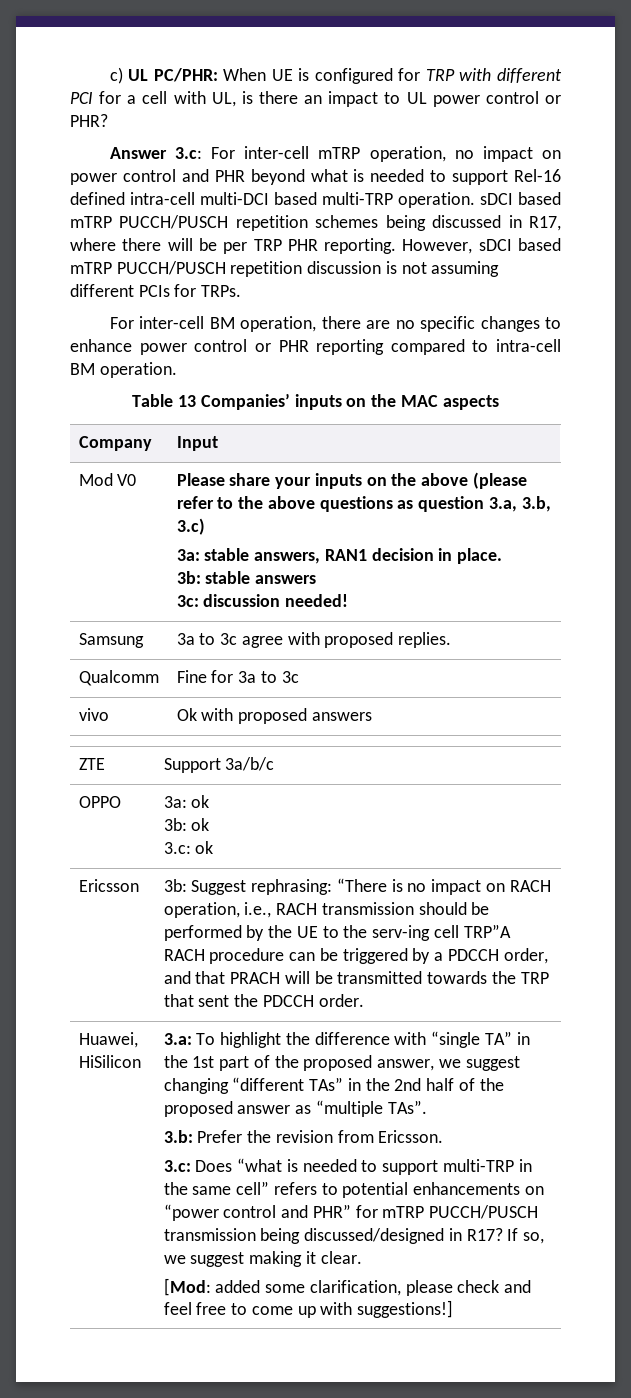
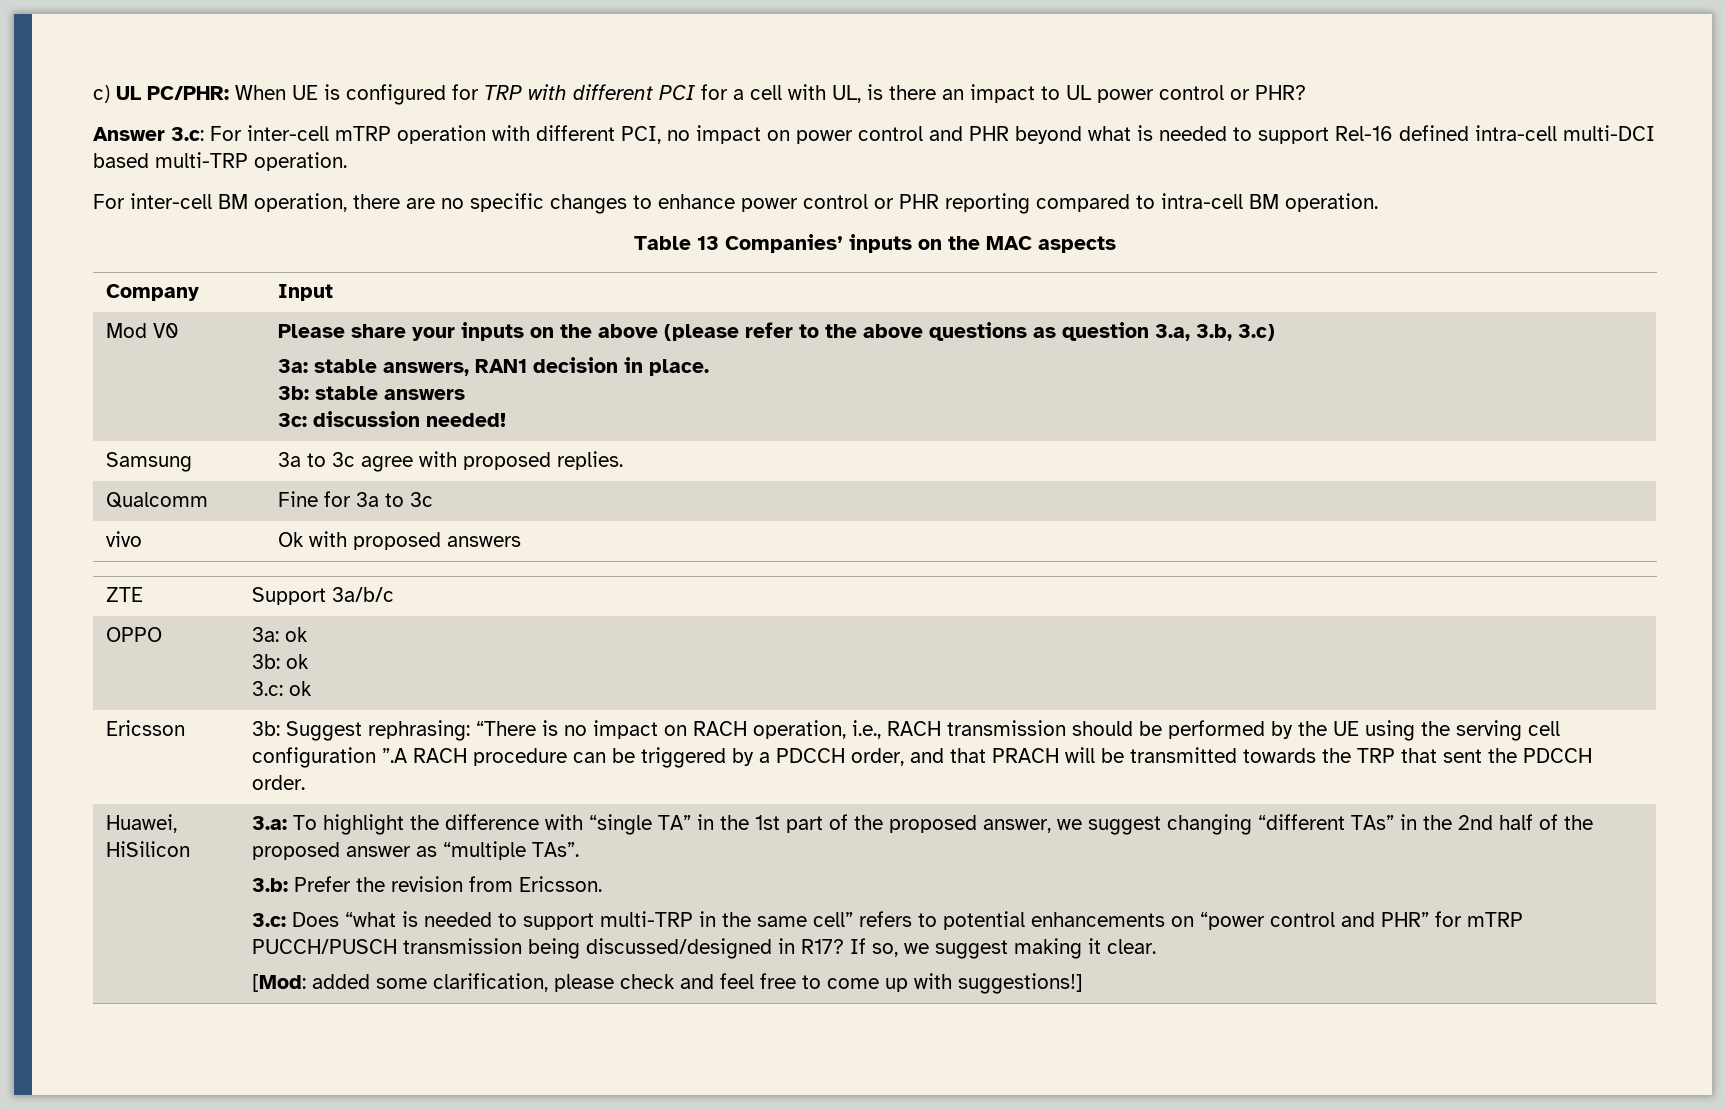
- Answer 3.c: For inter-cell mTRP operation, no impact on power control and PHR beyond what is needed to support Rel-16 defined intra-cell multi-DCI based multi-TRP operation. sDCI based mTRP PUCCH/PUSCH repetition schemes being discussed in R17, where there will be per TRP PHR reporting. However, sDCI based mTRP PUCCH/PUSCH repetition discussion is not assuming different PCIs for TRPs.
+ Answer 3.c: For inter-cell mTRP operation with different PCI, no impact on power control and PHR beyond what is needed to support Rel-16 defined intra-cell multi-DCI based multi-TRP operation.
- 3b: Suggest rephrasing: “There is no impact on RACH operation, i.e., RACH transmission should be performed by the UE to the serv-ing cell TRP”A RACH procedure can be triggered by a PDCCH order, and that PRACH will be transmitted towards the TRP that sent the PDCCH order.
+ 3b: Suggest rephrasing: “There is no impact on RACH operation, i.e., RACH transmission should be performed by the UE using the serving cell configuration ”.A RACH procedure can be triggered by a PDCCH order, and that PRACH will be transmitted towards the TRP that sent the PDCCH order.

